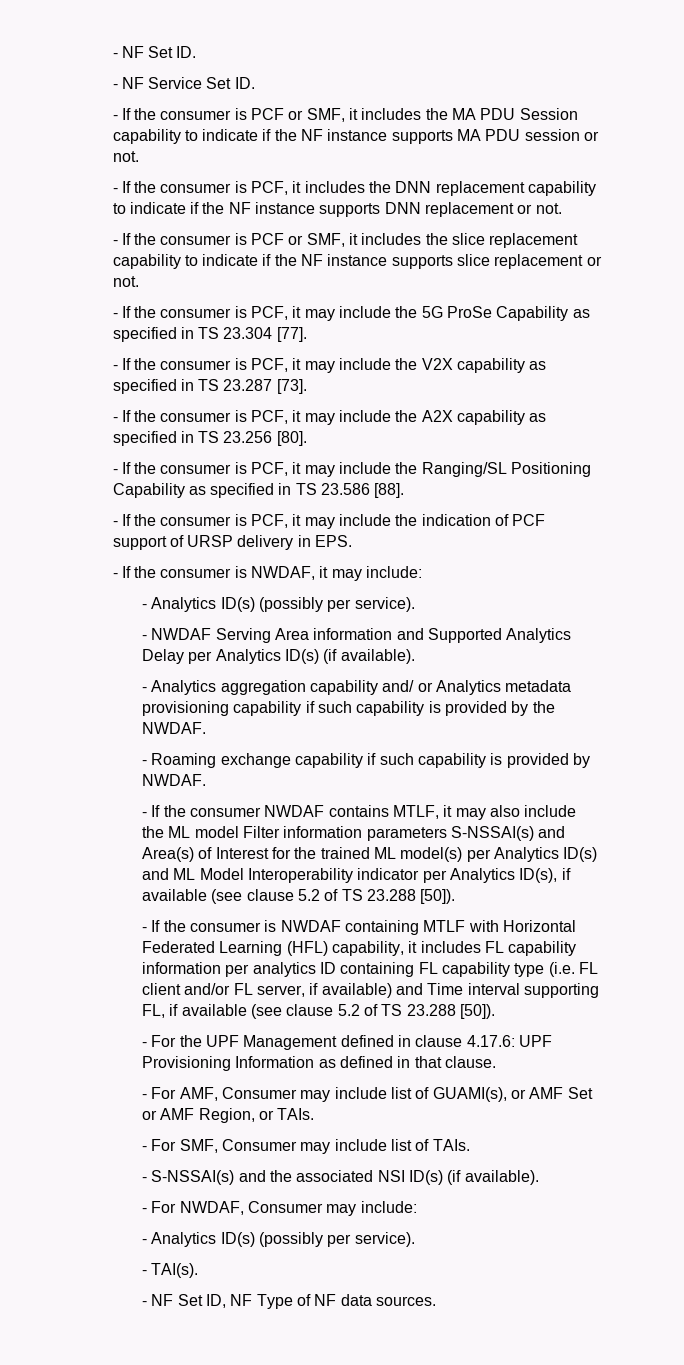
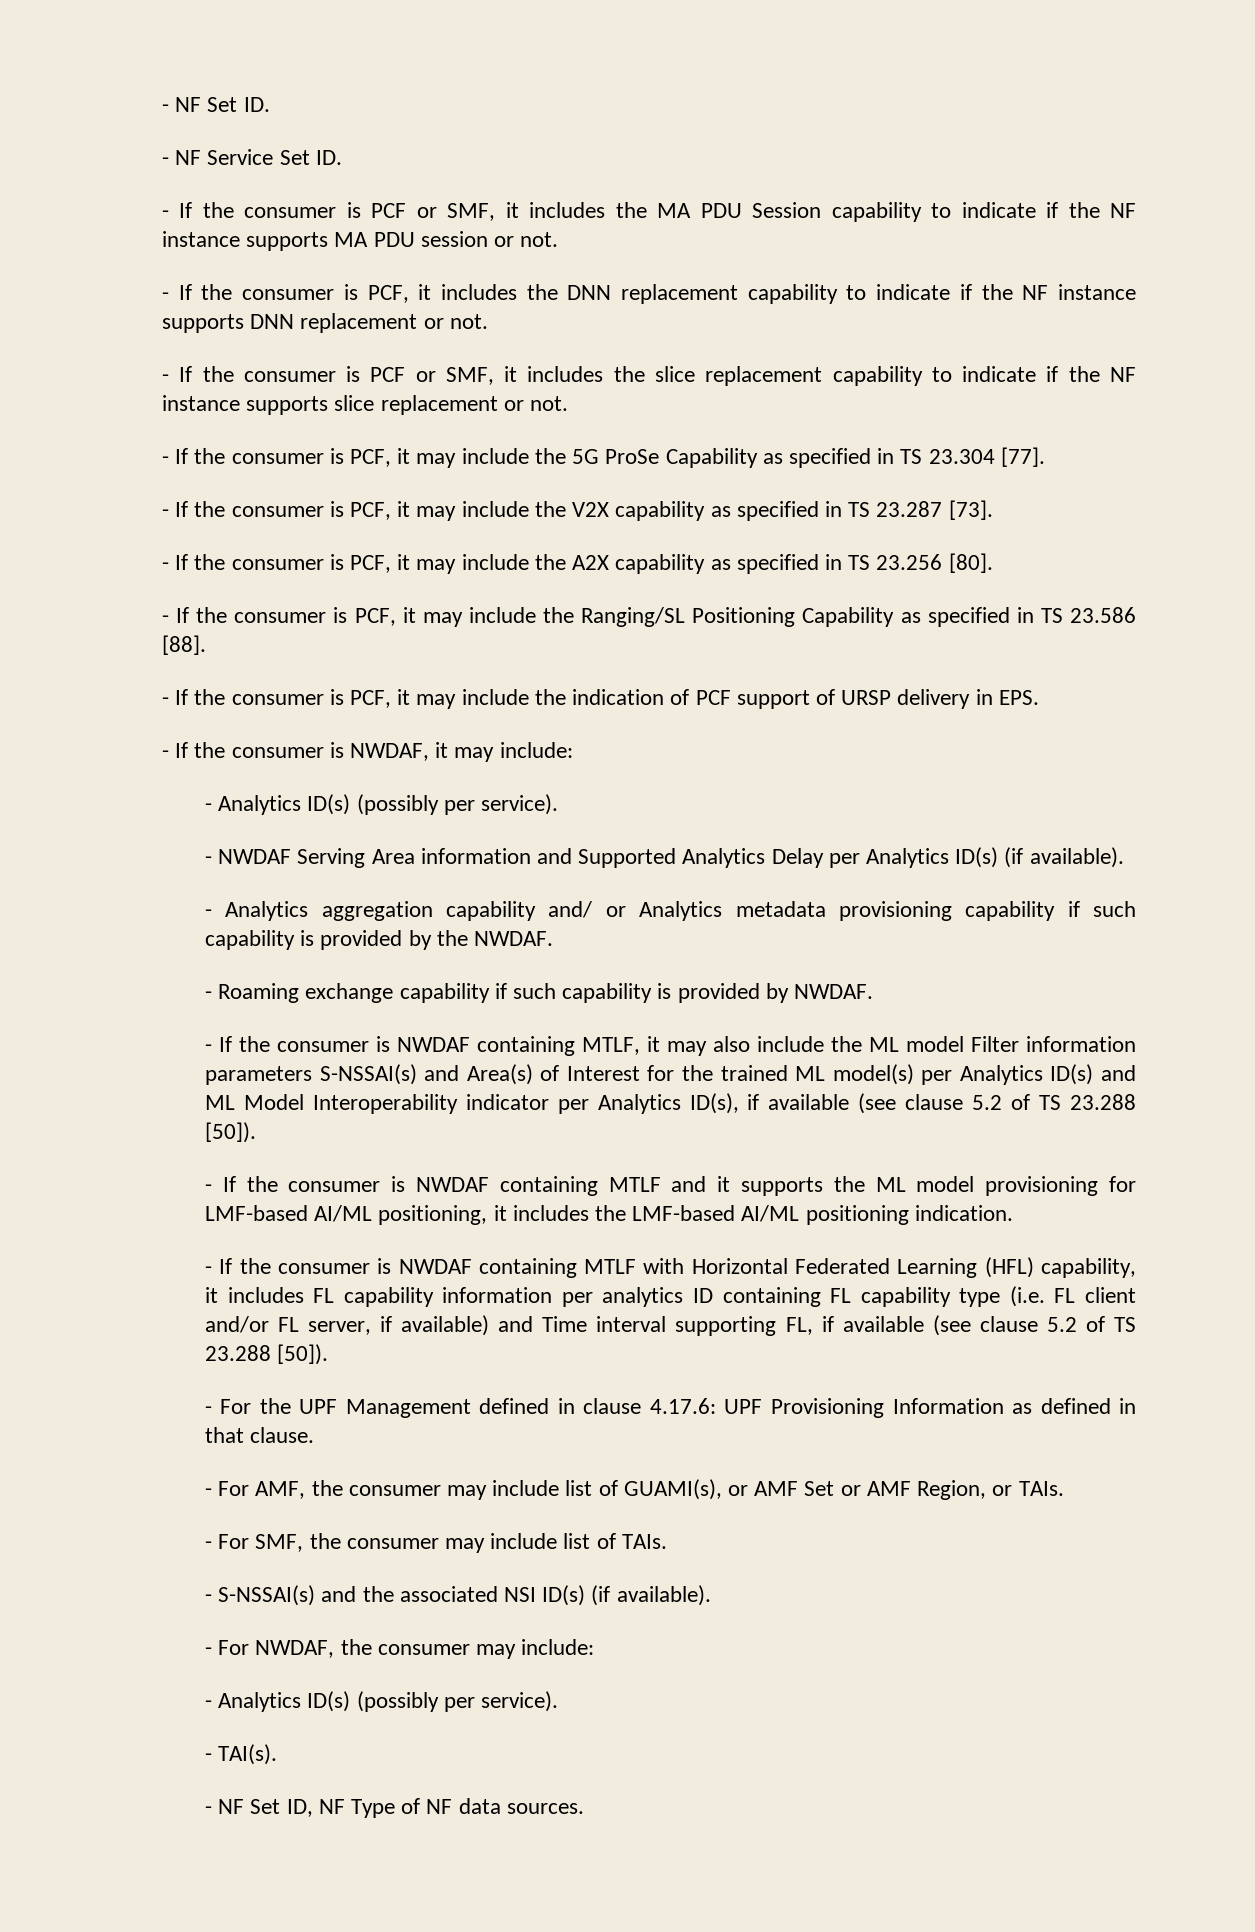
- - If the consumer NWDAF contains MTLF, it may also include the ML model Filter information parameters S-NSSAI(s) and Area(s) of Interest for the trained ML model(s) per Analytics ID(s) and ML Model Interoperability indicator per Analytics ID(s), if available (see clause 5.2 of TS 23.288 [50]).
+ - If the consumer is NWDAF containing MTLF, it may also include the ML model Filter information parameters S-NSSAI(s) and Area(s) of Interest for the trained ML model(s) per Analytics ID(s) and ML Model Interoperability indicator per Analytics ID(s), if available (see clause 5.2 of TS 23.288 [50]).
+ - If the consumer is NWDAF containing MTLF and it supports the ML model provisioning for LMF-based AI/ML positioning, it includes the LMF-based AI/ML positioning indication.
- - For AMF, Consumer may include list of GUAMI(s), or AMF Set or AMF Region, or TAIs.
+ - For AMF, the consumer may include list of GUAMI(s), or AMF Set or AMF Region, or TAIs.
- - For SMF, Consumer may include list of TAIs.
+ - For SMF, the consumer may include list of TAIs.
- - For NWDAF, Consumer may include:
+ - For NWDAF, the consumer may include:

